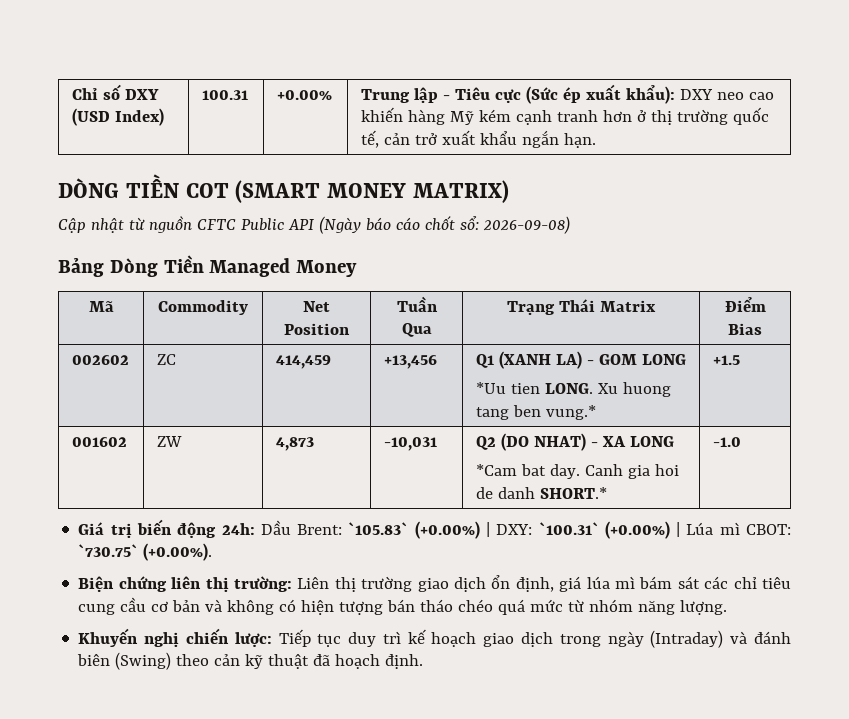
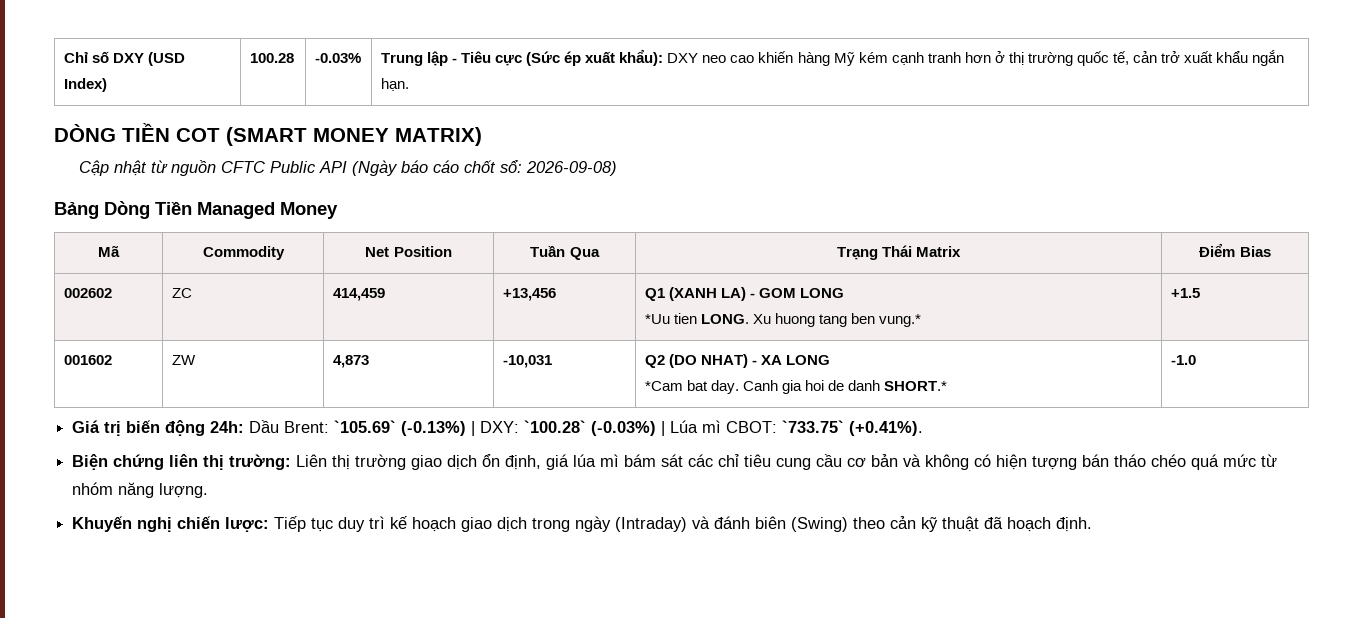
- Chỉ số DXY (USD Index) | 100.31 | +0.00% | Trung lập - Tiêu cực (Sức ép xuất khẩu): DXY neo cao khiến hàng Mỹ kém cạnh tranh hơn ở thị trường quốc tế, cản trở xuất khẩu ngắn hạn.
+ Chỉ số DXY (USD Index) | 100.28 | -0.03% | Trung lập - Tiêu cực (Sức ép xuất khẩu): DXY neo cao khiến hàng Mỹ kém cạnh tranh hơn ở thị trường quốc tế, cản trở xuất khẩu ngắn hạn.
- Giá trị biến động 24h: Dầu Brent: `105.83` (+0.00%) | DXY: `100.31` (+0.00%) | Lúa mì CBOT: `730.75` (+0.00%).
+ Giá trị biến động 24h: Dầu Brent: `105.69` (-0.13%) | DXY: `100.28` (-0.03%) | Lúa mì CBOT: `733.75` (+0.41%).

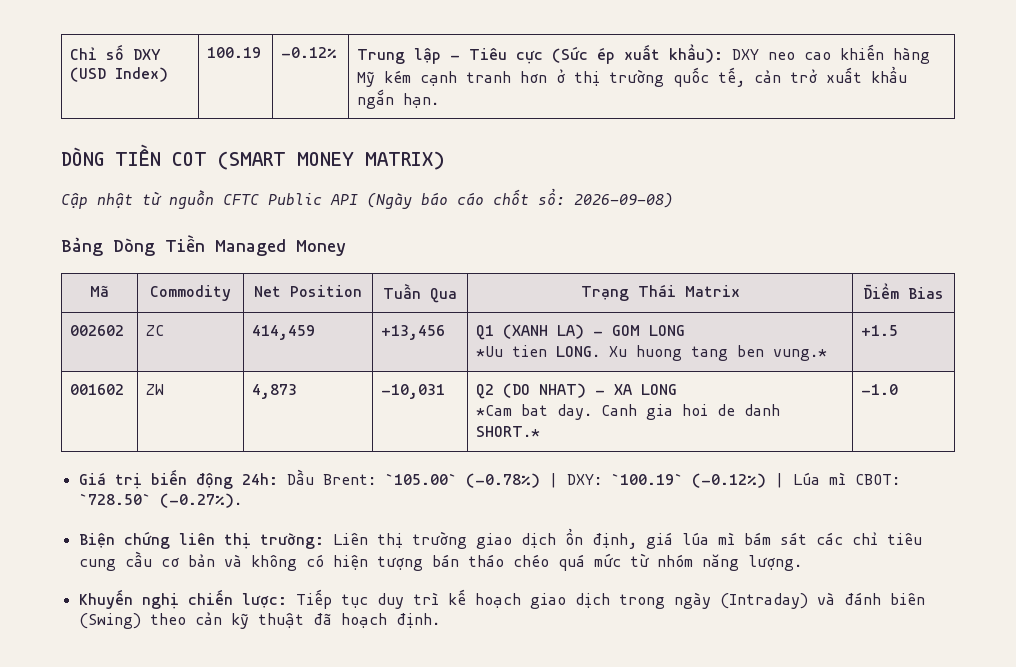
- Chỉ số DXY (USD Index) | 100.28 | -0.03% | Trung lập - Tiêu cực (Sức ép xuất khẩu): DXY neo cao khiến hàng Mỹ kém cạnh tranh hơn ở thị trường quốc tế, cản trở xuất khẩu ngắn hạn.
+ Chỉ số DXY (USD Index) | 100.19 | -0.12% | Trung lập - Tiêu cực (Sức ép xuất khẩu): DXY neo cao khiến hàng Mỹ kém cạnh tranh hơn ở thị trường quốc tế, cản trở xuất khẩu ngắn hạn.
- Giá trị biến động 24h: Dầu Brent: `105.69` (-0.13%) | DXY: `100.28` (-0.03%) | Lúa mì CBOT: `733.75` (+0.41%).
+ Giá trị biến động 24h: Dầu Brent: `105.00` (-0.78%) | DXY: `100.19` (-0.12%) | Lúa mì CBOT: `728.50` (-0.27%).

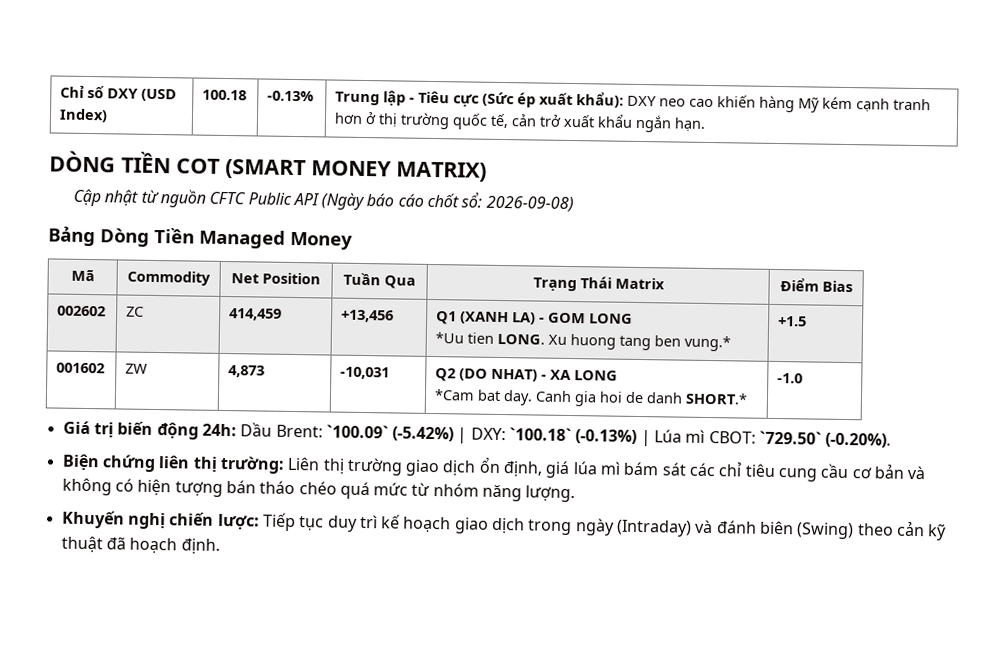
- Chỉ số DXY (USD Index) | 100.19 | -0.12% | Trung lập - Tiêu cực (Sức ép xuất khẩu): DXY neo cao khiến hàng Mỹ kém cạnh tranh hơn ở thị trường quốc tế, cản trở xuất khẩu ngắn hạn.
+ Chỉ số DXY (USD Index) | 100.18 | -0.13% | Trung lập - Tiêu cực (Sức ép xuất khẩu): DXY neo cao khiến hàng Mỹ kém cạnh tranh hơn ở thị trường quốc tế, cản trở xuất khẩu ngắn hạn.
- Giá trị biến động 24h: Dầu Brent: `105.00` (-0.78%) | DXY: `100.19` (-0.12%) | Lúa mì CBOT: `728.50` (-0.27%).
+ Giá trị biến động 24h: Dầu Brent: `100.09` (-5.42%) | DXY: `100.18` (-0.13%) | Lúa mì CBOT: `729.50` (-0.20%).

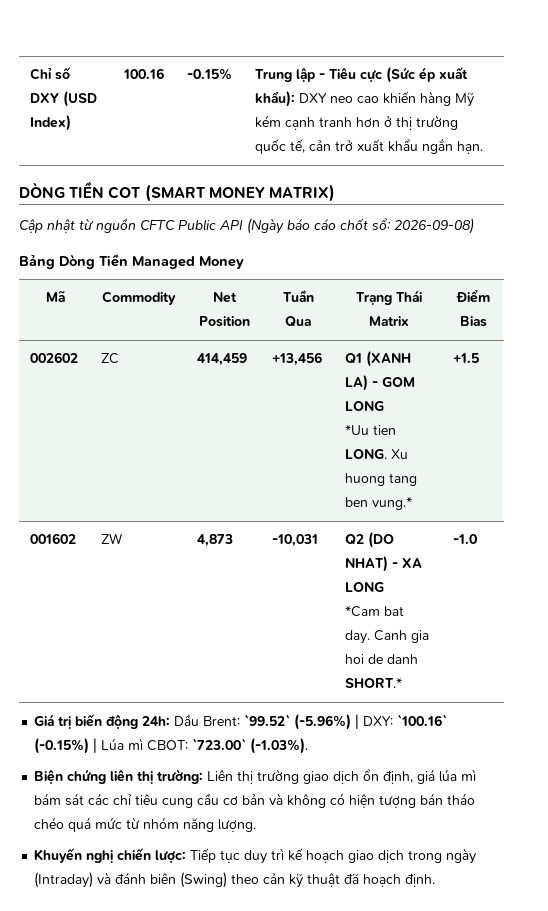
- Chỉ số DXY (USD Index) | 100.18 | -0.13% | Trung lập - Tiêu cực (Sức ép xuất khẩu): DXY neo cao khiến hàng Mỹ kém cạnh tranh hơn ở thị trường quốc tế, cản trở xuất khẩu ngắn hạn.
+ Chỉ số DXY (USD Index) | 100.16 | -0.15% | Trung lập - Tiêu cực (Sức ép xuất khẩu): DXY neo cao khiến hàng Mỹ kém cạnh tranh hơn ở thị trường quốc tế, cản trở xuất khẩu ngắn hạn.
- Giá trị biến động 24h: Dầu Brent: `100.09` (-5.42%) | DXY: `100.18` (-0.13%) | Lúa mì CBOT: `729.50` (-0.20%).
+ Giá trị biến động 24h: Dầu Brent: `99.52` (-5.96%) | DXY: `100.16` (-0.15%) | Lúa mì CBOT: `723.00` (-1.03%).

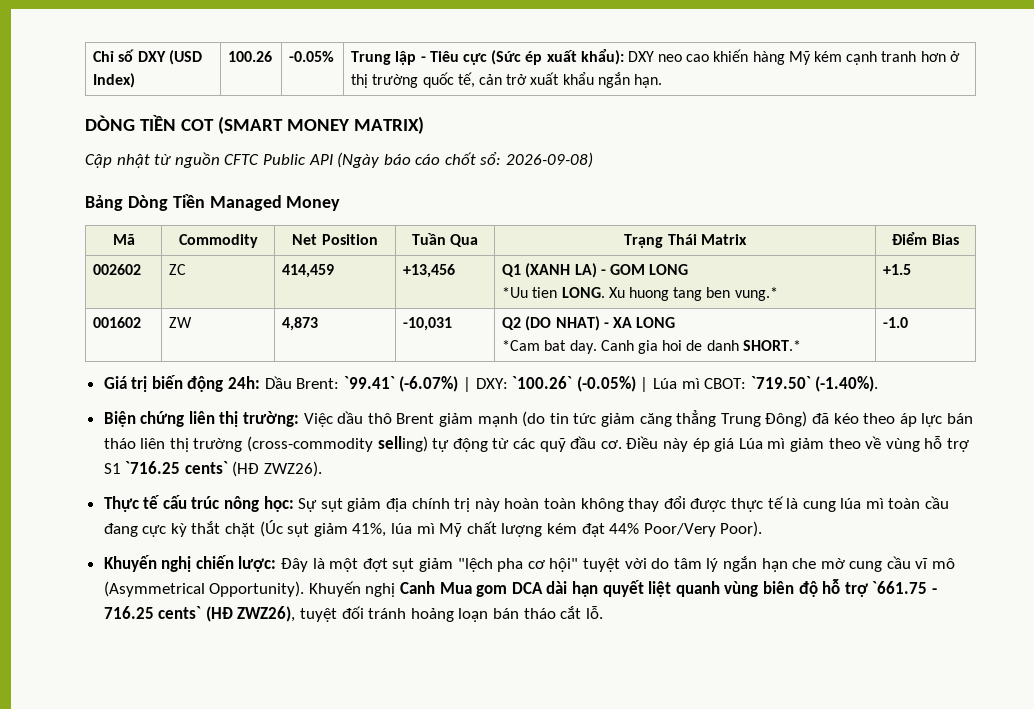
- Chỉ số DXY (USD Index) | 100.16 | -0.15% | Trung lập - Tiêu cực (Sức ép xuất khẩu): DXY neo cao khiến hàng Mỹ kém cạnh tranh hơn ở thị trường quốc tế, cản trở xuất khẩu ngắn hạn.
+ Chỉ số DXY (USD Index) | 100.26 | -0.05% | Trung lập - Tiêu cực (Sức ép xuất khẩu): DXY neo cao khiến hàng Mỹ kém cạnh tranh hơn ở thị trường quốc tế, cản trở xuất khẩu ngắn hạn.
- Giá trị biến động 24h: Dầu Brent: `99.52` (-5.96%) | DXY: `100.16` (-0.15%) | Lúa mì CBOT: `723.00` (-1.03%).
+ Giá trị biến động 24h: Dầu Brent: `99.41` (-6.07%) | DXY: `100.26` (-0.05%) | Lúa mì CBOT: `719.50` (-1.40%).
- Biện chứng liên thị trường: Liên thị trường giao dịch ổn định, giá lúa mì bám sát các chỉ tiêu cung cầu cơ bản và không có hiện tượng bán tháo chéo quá mức từ nhóm năng lượng.
- Khuyến nghị chiến lược: Tiếp tục duy trì kế hoạch giao dịch trong ngày (Intraday) và đánh biên (Swing) theo cản kỹ thuật đã hoạch định.
+ Biện chứng liên thị trường: Việc dầu thô Brent giảm mạnh (do tin tức giảm căng thẳng Trung Đông) đã kéo theo áp lực bán tháo liên thị trường (cross-commodity selling) tự động từ các quỹ đầu cơ. Điều này ép giá Lúa mì giảm theo về vùng hỗ trợ S1 `716.25 cents` (HĐ ZWZ26).
+ Thực tế cấu trúc nông học: Sự sụt giảm địa chính trị này hoàn toàn không thay đổi được thực tế là cung lúa mì toàn cầu đang cực kỳ thắt chặt (Úc sụt giảm 41%, lúa mì Mỹ chất lượng kém đạt 44% Poor/Very Poor).
+ Khuyến nghị chiến lược: Đây là một đợt sụt giảm "lệch pha cơ hội" tuyệt vời do tâm lý ngắn hạn che mờ cung cầu vĩ mô (Asymmetrical Opportunity). Khuyến nghị Canh Mua gom DCA dài hạn quyết liệt quanh vùng biên độ hỗ trợ `661.75 - 716.25 cents` (HĐ ZWZ26), tuyệt đối tránh hoảng loạn bán tháo cắt lỗ.

